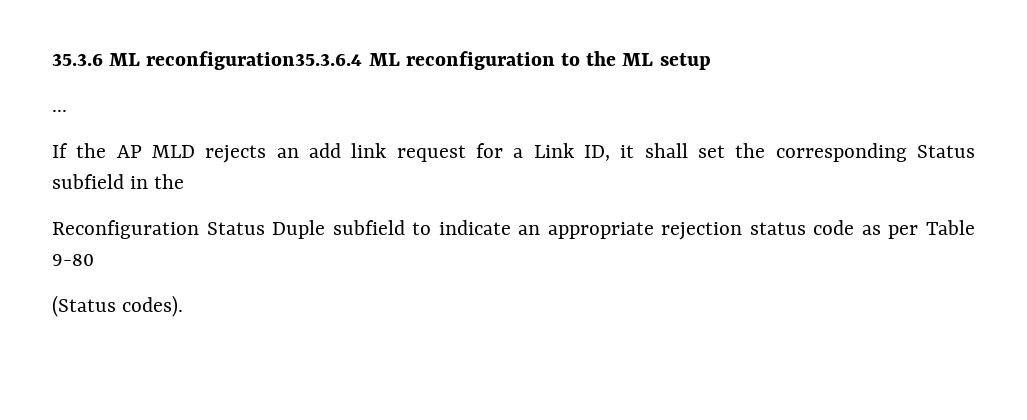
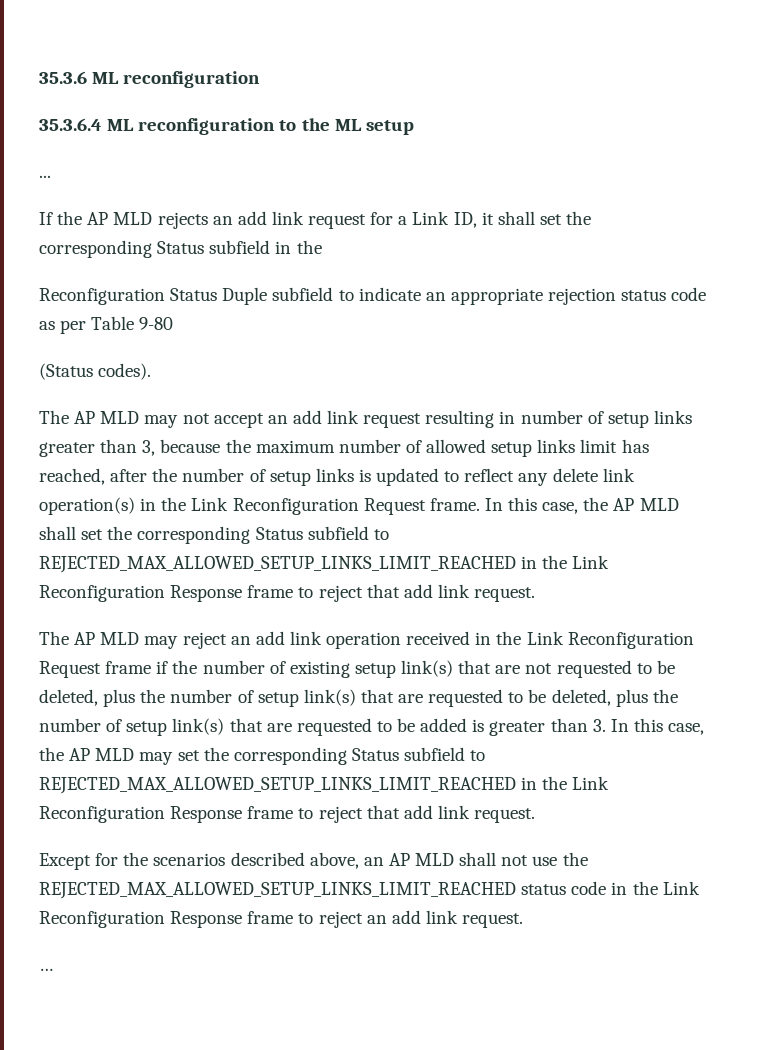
- 35.3.6 ML reconfiguration35.3.6.4 ML reconfiguration to the ML setup
+ 35.3.6 ML reconfiguration
+ 35.3.6.4 ML reconfiguration to the ML setup
+ The AP MLD may not accept an add link request resulting in number of setup links greater than 3, because the maximum number of allowed setup links limit has reached, after the number of setup links is updated to reflect any delete link operation(s) in the Link Reconfiguration Request frame. In this case, the AP MLD shall set the corresponding Status subfield to REJECTED_MAX_ALLOWED_SETUP_LINKS_LIMIT_REACHED in the Link Reconfiguration Response frame to reject that add link request.
+ The AP MLD may reject an add link operation received in the Link Reconfiguration Request frame if the number of existing setup link(s) that are not requested to be deleted, plus the number of setup link(s) that are requested to be deleted, plus the number of setup link(s) that are requested to be added is greater than 3. In this case, the AP MLD may set the corresponding Status subfield to REJECTED_MAX_ALLOWED_SETUP_LINKS_LIMIT_REACHED in the Link Reconfiguration Response frame to reject that add link request.
+ Except for the scenarios described above, an AP MLD shall not use the REJECTED_MAX_ALLOWED_SETUP_LINKS_LIMIT_REACHED status code in the Link Reconfiguration Response frame to reject an add link request.
+ …

